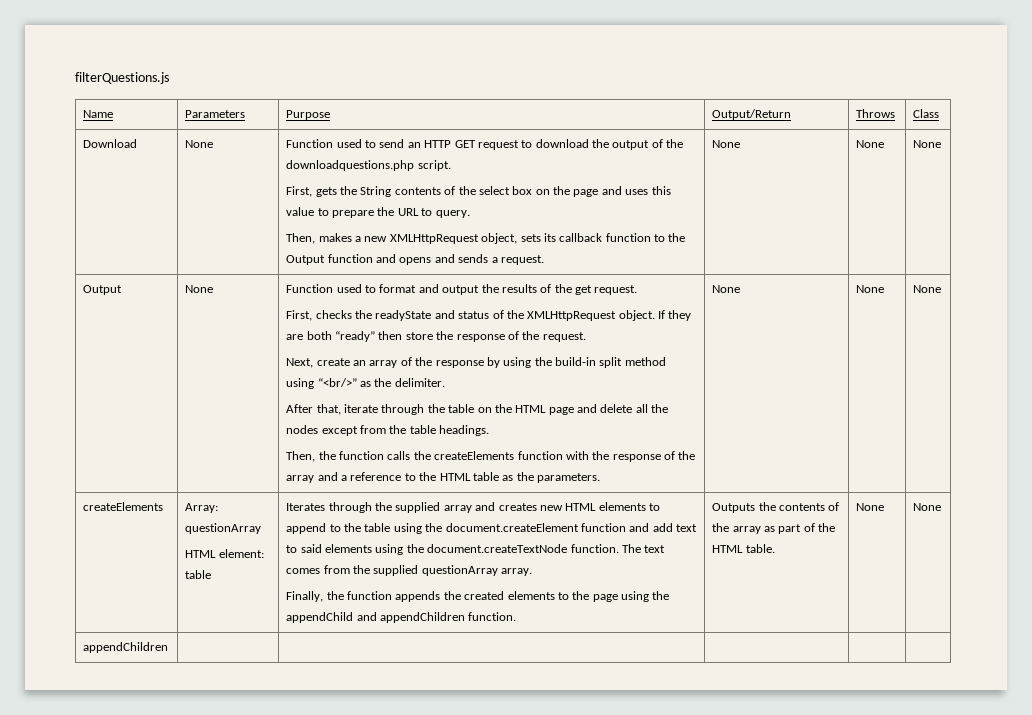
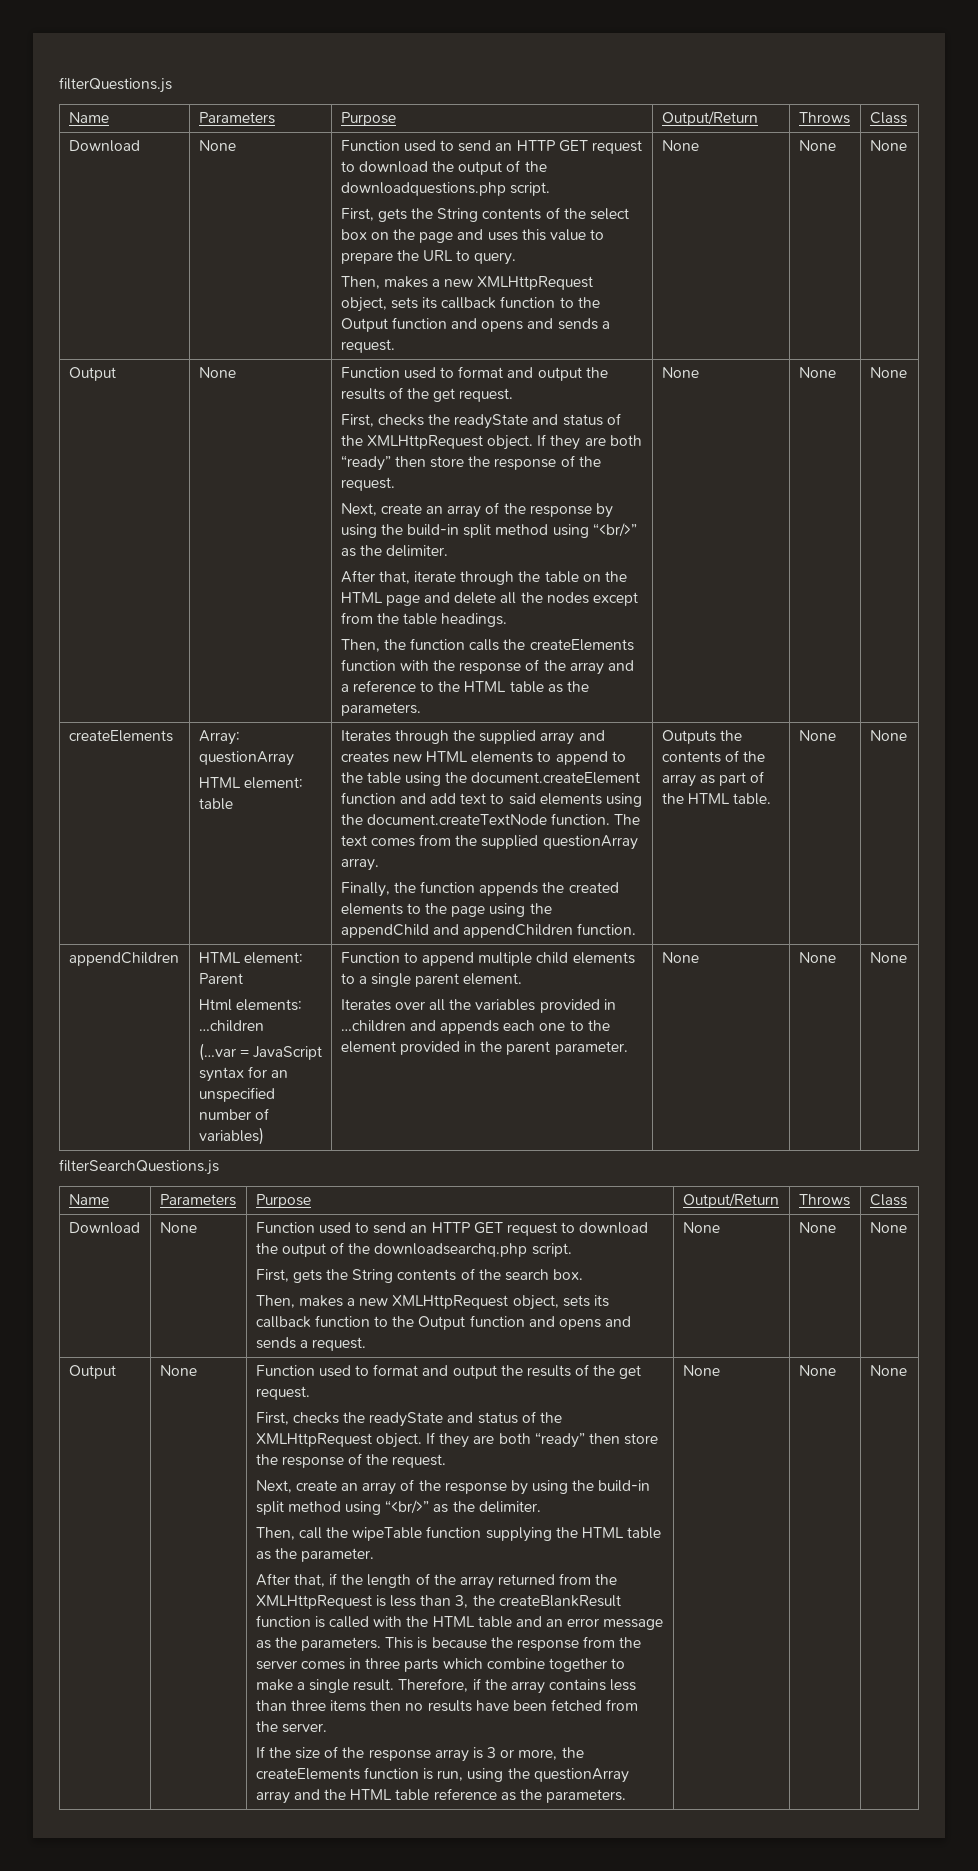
+ HTML element: Parent
+ Html elements: …children
+ (…var = JavaScript syntax for an unspecified number of variables) | Function to append multiple child elements to a single parent element.
+ Iterates over all the variables provided in …children and appends each one to the element provided in the parent parameter. | None | None | None
+ filterSearchQuestions.js
+ Name | Parameters | Purpose | Output/Return | Throws | Class
+ Download | None | Function used to send an HTTP GET request to download the output of the downloadsearchq.php script.
+ First, gets the String contents of the search box.
+ Then, makes a new XMLHttpRequest object, sets its callback function to the Output function and opens and sends a request. | None | None | None
+ Output | None | Function used to format and output the results of the get request.
+ First, checks the readyState and status of the XMLHttpRequest object. If they are both “ready” then store the response of the request.
+ Next, create an array of the response by using the build-in split method using “<br/>” as the delimiter.
+ Then, call the wipeTable function supplying the HTML table as the parameter.
+ After that, if the length of the array returned from the XMLHttpRequest is less than 3, the createBlankResult function is called with the HTML table and an error message as the parameters. This is because the response from the server comes in three parts which combine together to make a single result. Therefore, if the array contains less than three items then no results have been fetched from the server.
+ If the size of the response array is 3 or more, the createElements function is run, using the questionArray array and the HTML table reference as the parameters. | None | None | None

